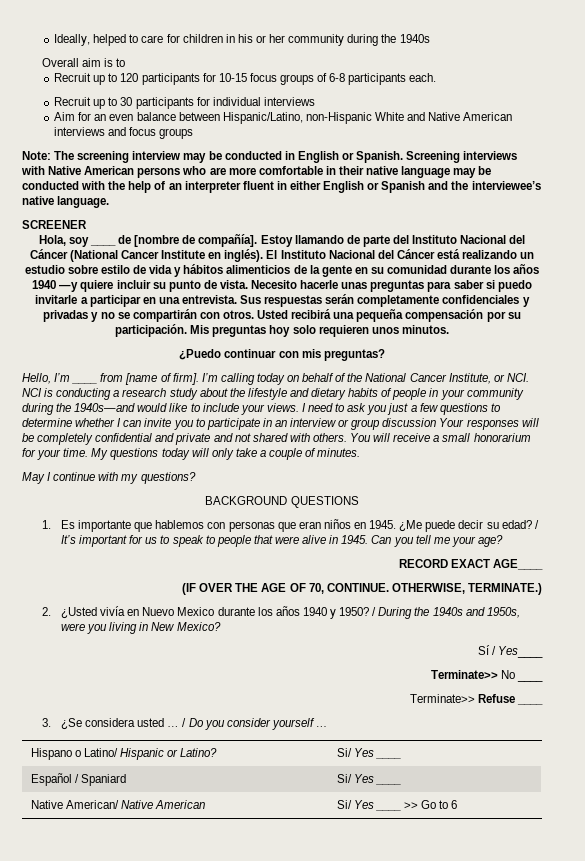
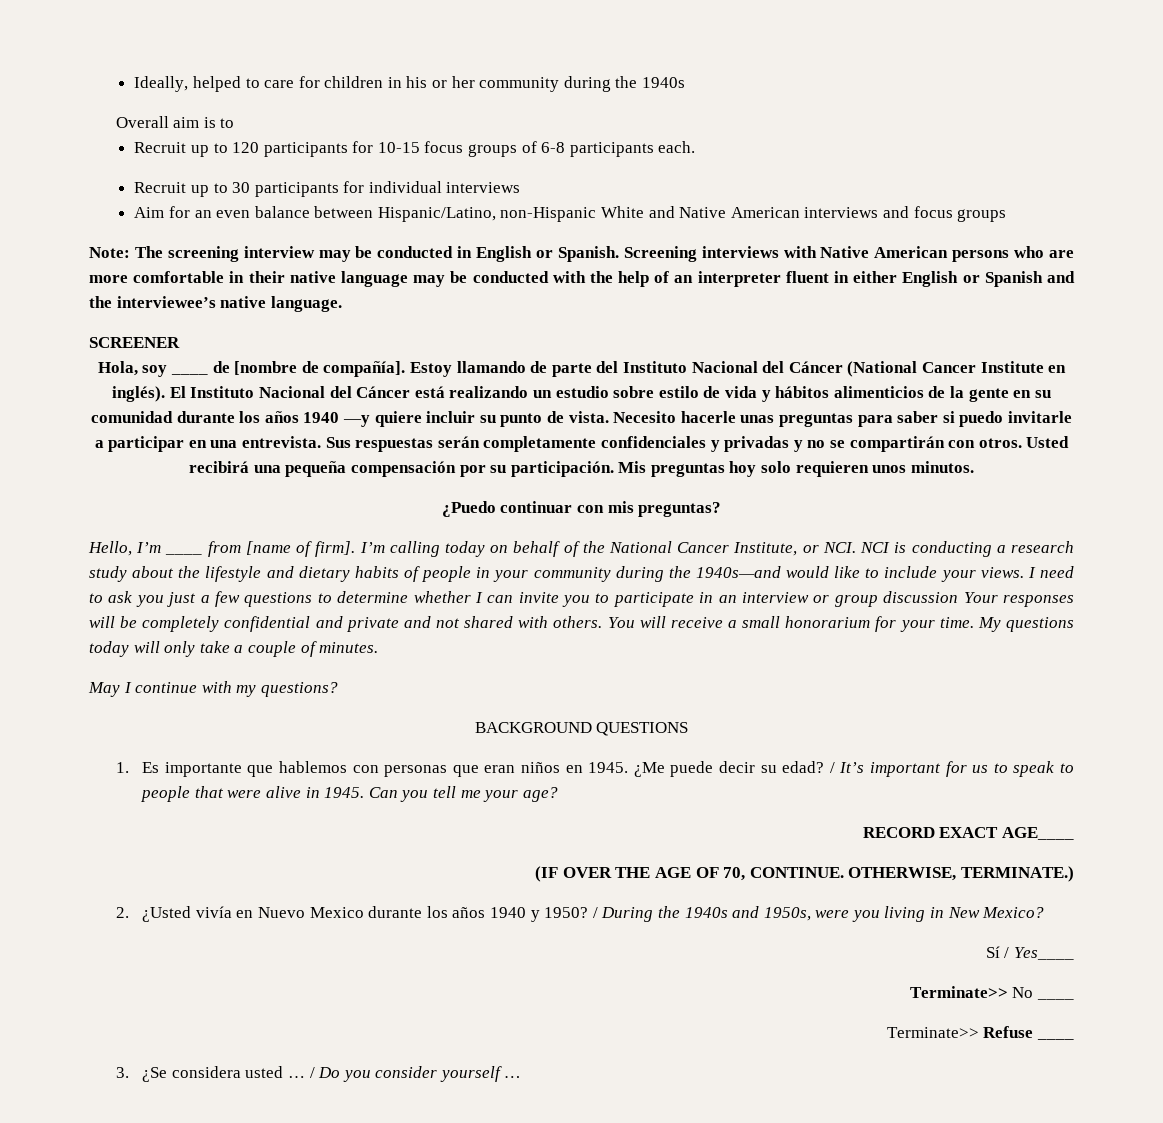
- Hispano o Latino/ Hispanic or Latino? | Si/ Yes ____
- Español / Spaniard | Si/ Yes ____
- Native American/ Native American | Si/ Yes ____ >> Go to 6

